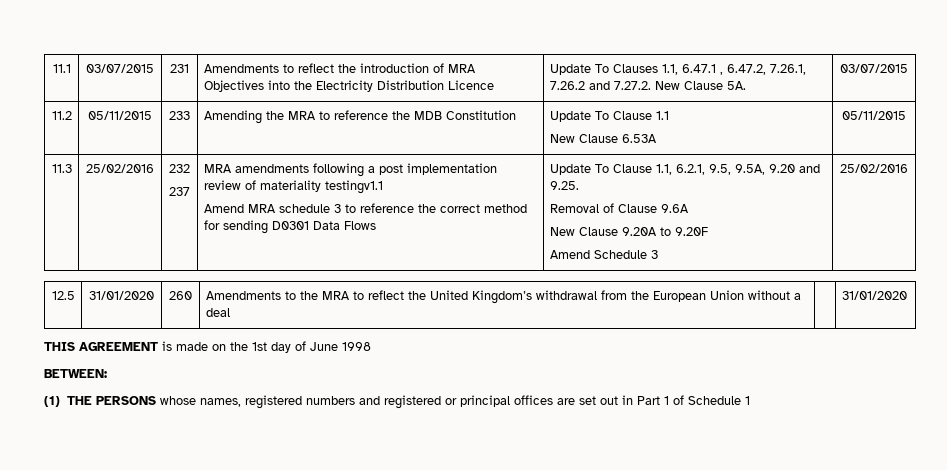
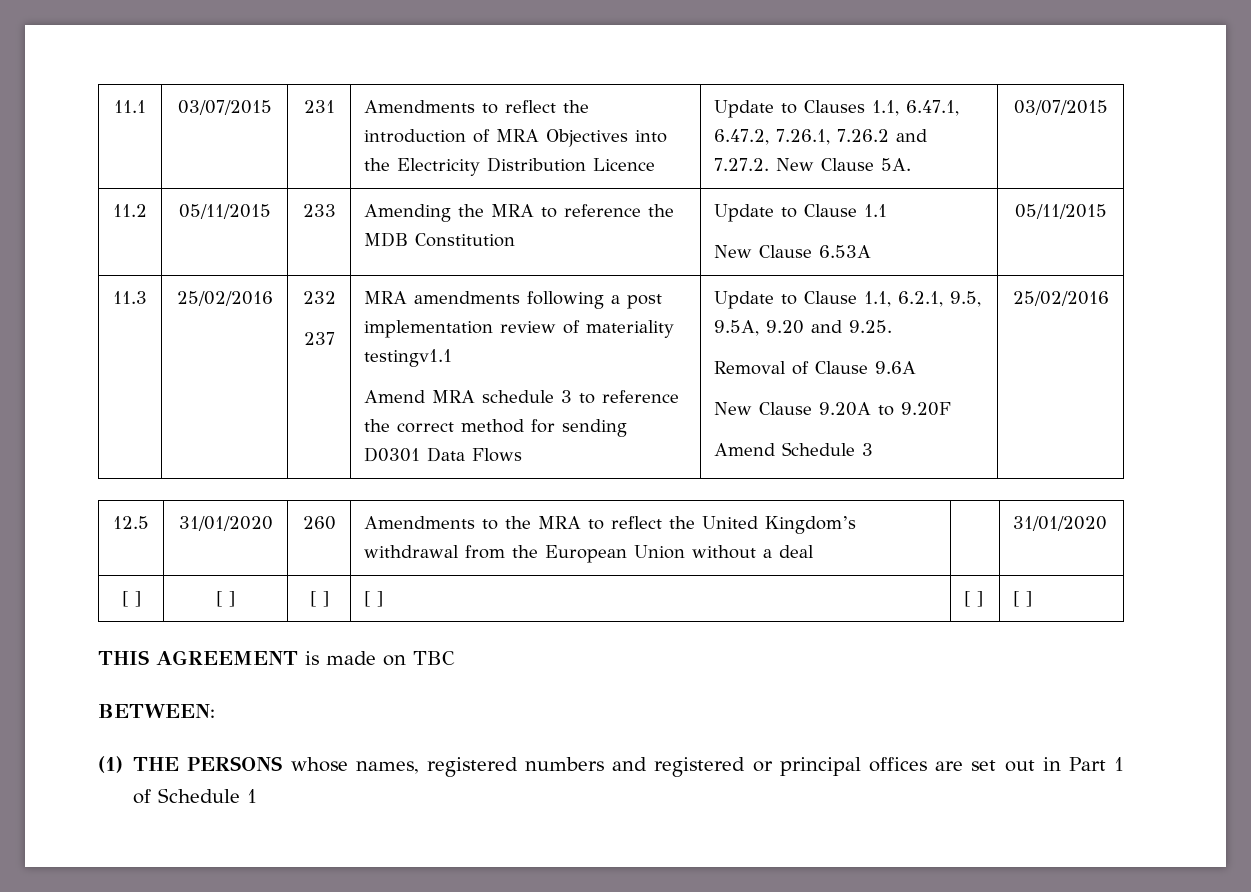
- 11.1 | 03/07/2015 | 231 | Amendments to reflect the introduction of MRA Objectives into the Electricity Distribution Licence | Update To Clauses 1.1, 6.47.1 , 6.47.2, 7.26.1, 7.26.2 and 7.27.2. New Clause 5A. | 03/07/2015
+ 11.1 | 03/07/2015 | 231 | Amendments to reflect the introduction of MRA Objectives into the Electricity Distribution Licence | Update to Clauses 1.1, 6.47.1, 6.47.2, 7.26.1, 7.26.2 and 7.27.2. New Clause 5A. | 03/07/2015
- 11.2 | 05/11/2015 | 233 | Amending the MRA to reference the MDB Constitution | Update To Clause 1.1
+ 11.2 | 05/11/2015 | 233 | Amending the MRA to reference the MDB Constitution | Update to Clause 1.1
- Update To Clause 1.1, 6.2.1, 9.5, 9.5A, 9.20 and 9.25.
+ Update to Clause 1.1, 6.2.1, 9.5, 9.5A, 9.20 and 9.25.
+ [ ] | [ ] | [ ] | [ ] | [ ] | [ ]
- THIS AGREEMENT is made on the 1st day of June 1998
+ THIS AGREEMENT is made on TBC

